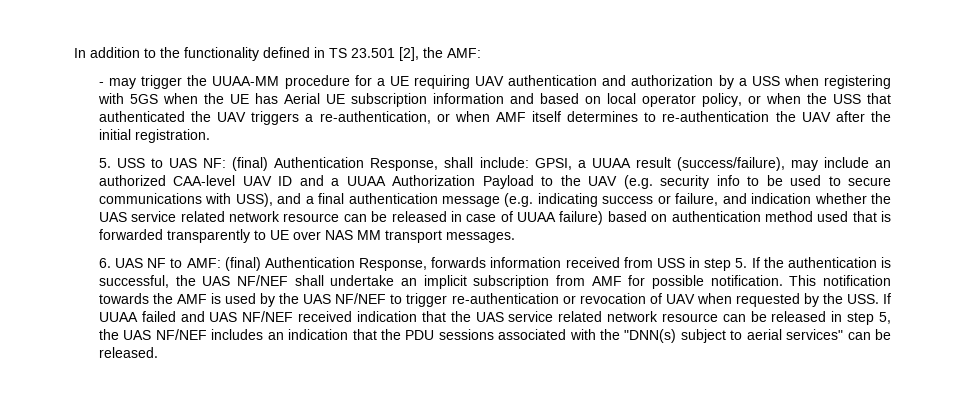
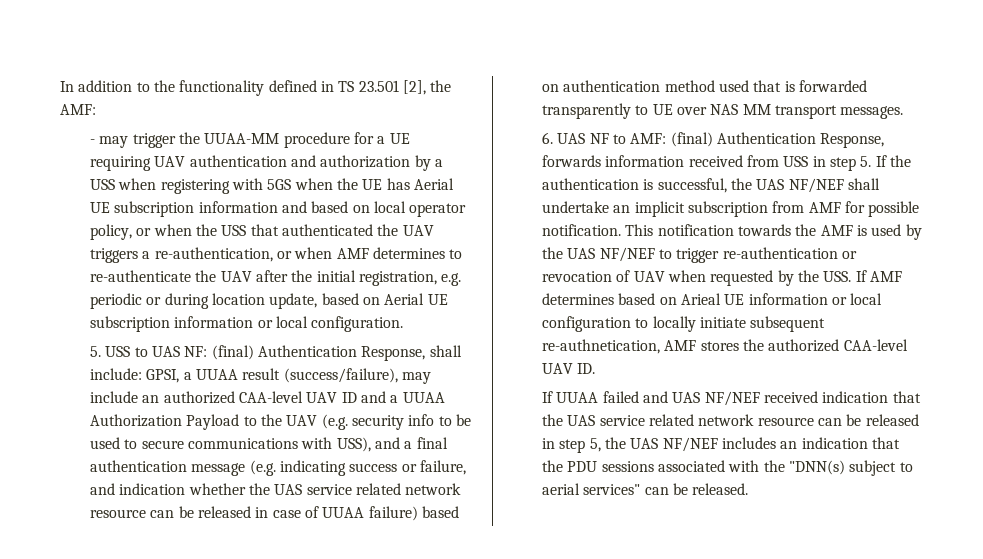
- - may trigger the UUAA-MM procedure for a UE requiring UAV authentication and authorization by a USS when registering with 5GS when the UE has Aerial UE subscription information and based on local operator policy, or when the USS that authenticated the UAV triggers a re-authentication, or when AMF itself determines to re-authentication the UAV after the initial registration.
+ - may trigger the UUAA-MM procedure for a UE requiring UAV authentication and authorization by a USS when registering with 5GS when the UE has Aerial UE subscription information and based on local operator policy, or when the USS that authenticated the UAV triggers a re-authentication, or when AMF determines to re-authenticate the UAV after the initial registration, e.g. periodic or during location update, based on Aerial UE subscription information or local configuration.
- This notification towards the AMF is used by the UAS NF/NEF to trigger re-authentication or revocation of UAV when requested by the USS. If UUAA failed and UAS NF/NEF received indication that the UAS service related network resource can be released in step 5, the UAS NF/NEF includes an indication that the PDU sessions associated with the "DNN(s) subject to aerial services" can be released.
+ This notification towards the AMF is used by the UAS NF/NEF to trigger re-authentication or revocation of UAV when requested by the USS. If AMF determines based on Arieal UE information or local configuration to locally initiate subsequent re-authnetication, AMF stores the authorized CAA-level UAV ID.
+ If UUAA failed and UAS NF/NEF received indication that the UAS service related network resource can be released in step 5, the UAS NF/NEF includes an indication that the PDU sessions associated with the "DNN(s) subject to aerial services" can be released.

